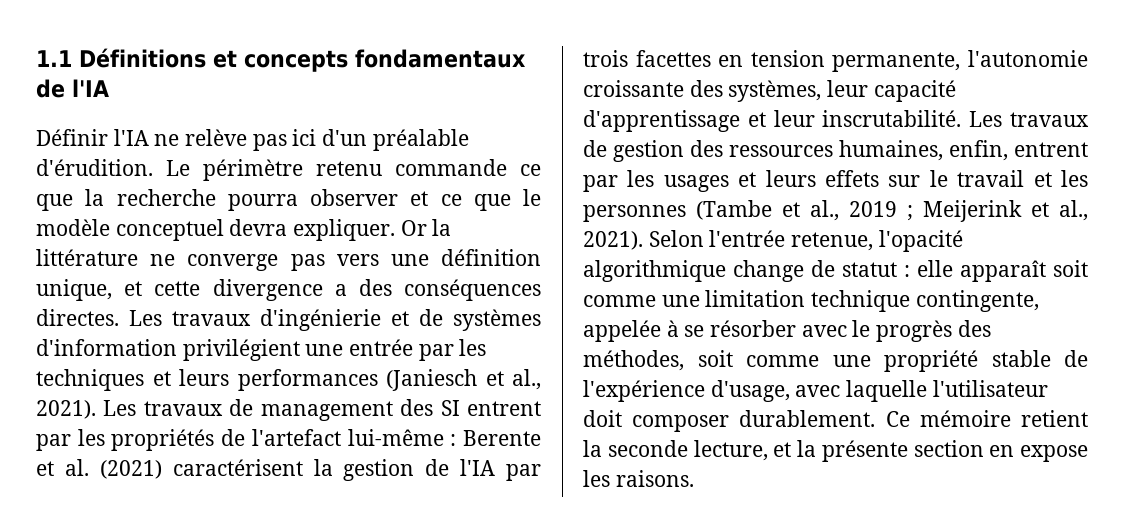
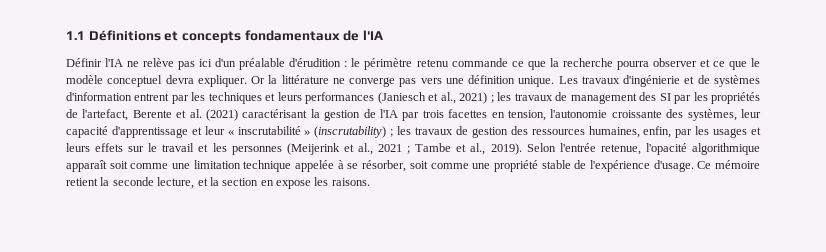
- Définir l'IA ne relève pas ici d'un préalable d'érudition. Le périmètre retenu commande ce que la recherche pourra observer et ce que le modèle conceptuel devra expliquer.
+ Définir l'IA ne relève pas ici d'un préalable d'érudition : le périmètre retenu commande ce que la recherche pourra observer et ce que le modèle conceptuel devra expliquer.
- Or la littérature ne converge pas vers une définition unique, et cette divergence a des conséquences directes.
+ Or la littérature ne converge pas vers une définition unique.
- Les travaux d'ingénierie et de systèmes d'information privilégient une entrée par les techniques et leurs performances (Janiesch et al., 2021). Les travaux de management des SI entrent par les propriétés de l'artefact lui-même : Berente et al. (2021) caractérisent la gestion de l'IA par trois facettes en tension permanente, l'autonomie croissante des systèmes, leur capacité d'apprentissage et leur inscrutabilité. Les travaux de gestion des ressources humaines, enfin, entrent par les usages et leurs effets sur le travail et les personnes (Tambe et al., 2019 ; Meijerink et al., 2021).
+ Les travaux d'ingénierie et de systèmes d'information entrent par les techniques et leurs performances (Janiesch et al., 2021) ; les travaux de management des SI par les propriétés de l'artefact, Berente et al. (2021) caractérisant la gestion de l'IA par trois facettes en tension, l'autonomie croissante des systèmes, leur capacité d'apprentissage et leur « inscrutabilité » (inscrutability) ; les travaux de gestion des ressources humaines, enfin, par les usages et leurs effets sur le travail et les personnes (Meijerink et al., 2021 ; Tambe et al., 2019).
- Selon l'entrée retenue, l'opacité algorithmique change de statut : elle apparaît soit comme une limitation technique contingente, appelée à se résorber avec le progrès des méthodes, soit comme une propriété stable de l'expérience d'usage, avec laquelle l'utilisateur doit composer durablement.
+ Selon l'entrée retenue, l'opacité algorithmique apparaît soit comme une limitation technique appelée à se résorber, soit comme une propriété stable de l'expérience d'usage.
- Ce mémoire retient la seconde lecture, et la présente section en expose les raisons.
+ Ce mémoire retient la seconde lecture, et la section en expose les raisons.

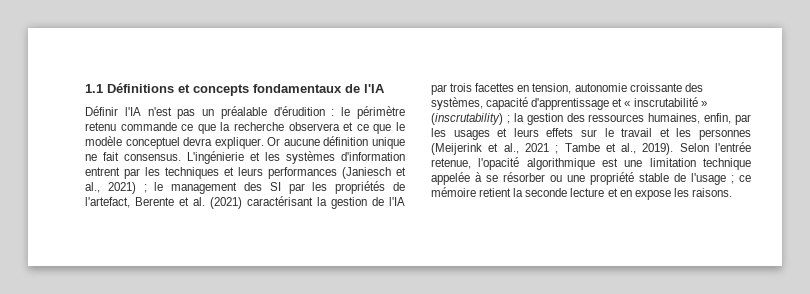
- Définir l'IA ne relève pas ici d'un préalable d'érudition : le périmètre retenu commande ce que la recherche pourra observer et ce que le modèle conceptuel devra expliquer.
+ Définir l'IA n'est pas un préalable d'érudition : le périmètre retenu commande ce que la recherche observera et ce que le modèle conceptuel devra expliquer.
- Or la littérature ne converge pas vers une définition unique. Les travaux d'ingénierie et de systèmes d'information entrent par les techniques et leurs performances (Janiesch et al., 2021) ;
+ Or aucune définition unique ne fait consensus. L'ingénierie et les systèmes d'information entrent par les techniques et leurs performances (Janiesch et al., 2021) ;
- les travaux de management des SI par les propriétés de l'artefact, Berente et al. (2021) caractérisant la gestion de l'IA par trois facettes en tension, l'autonomie croissante des systèmes, leur capacité d'apprentissage et leur « inscrutabilité » (inscrutability) ;
+ le management des SI par les propriétés de l'artefact, Berente et al. (2021) caractérisant la gestion de l'IA par trois facettes en tension, autonomie croissante des systèmes, capacité d'apprentissage et « inscrutabilité » (inscrutability) ;
- les travaux de gestion des ressources humaines, enfin, par les usages et leurs effets sur le travail et les personnes (Meijerink et al., 2021 ;
+ la gestion des ressources humaines, enfin, par les usages et leurs effets sur le travail et les personnes (Meijerink et al., 2021 ;
- Selon l'entrée retenue, l'opacité algorithmique apparaît soit comme une limitation technique appelée à se résorber, soit comme une propriété stable de l'expérience d'usage. Ce mémoire retient la seconde lecture, et la section en expose les raisons.
+ Selon l'entrée retenue, l'opacité algorithmique est une limitation technique appelée à se résorber ou une propriété stable de l'usage ; ce mémoire retient la seconde lecture et en expose les raisons.

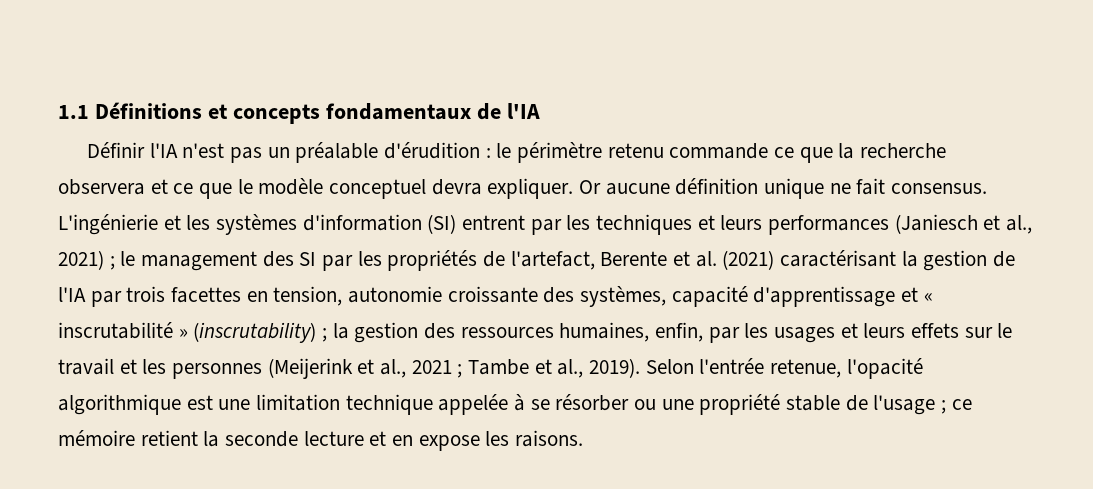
- L'ingénierie et les systèmes d'information entrent par les techniques et leurs performances (Janiesch et al., 2021) ;
+ L'ingénierie et les systèmes d'information (SI) entrent par les techniques et leurs performances (Janiesch et al., 2021) ;

